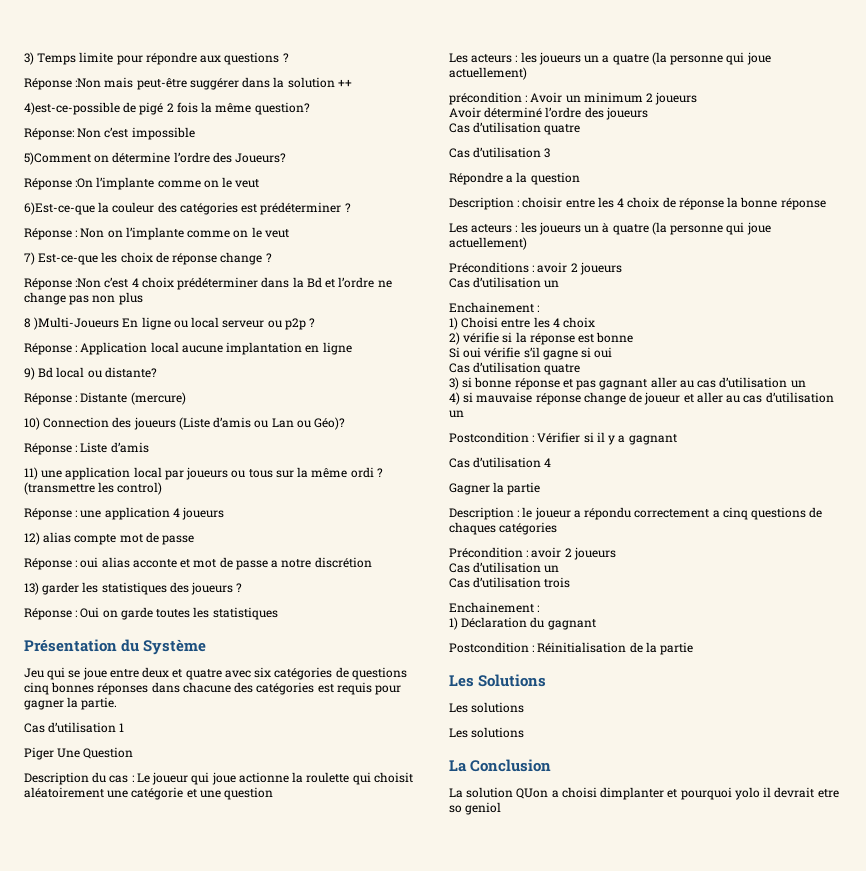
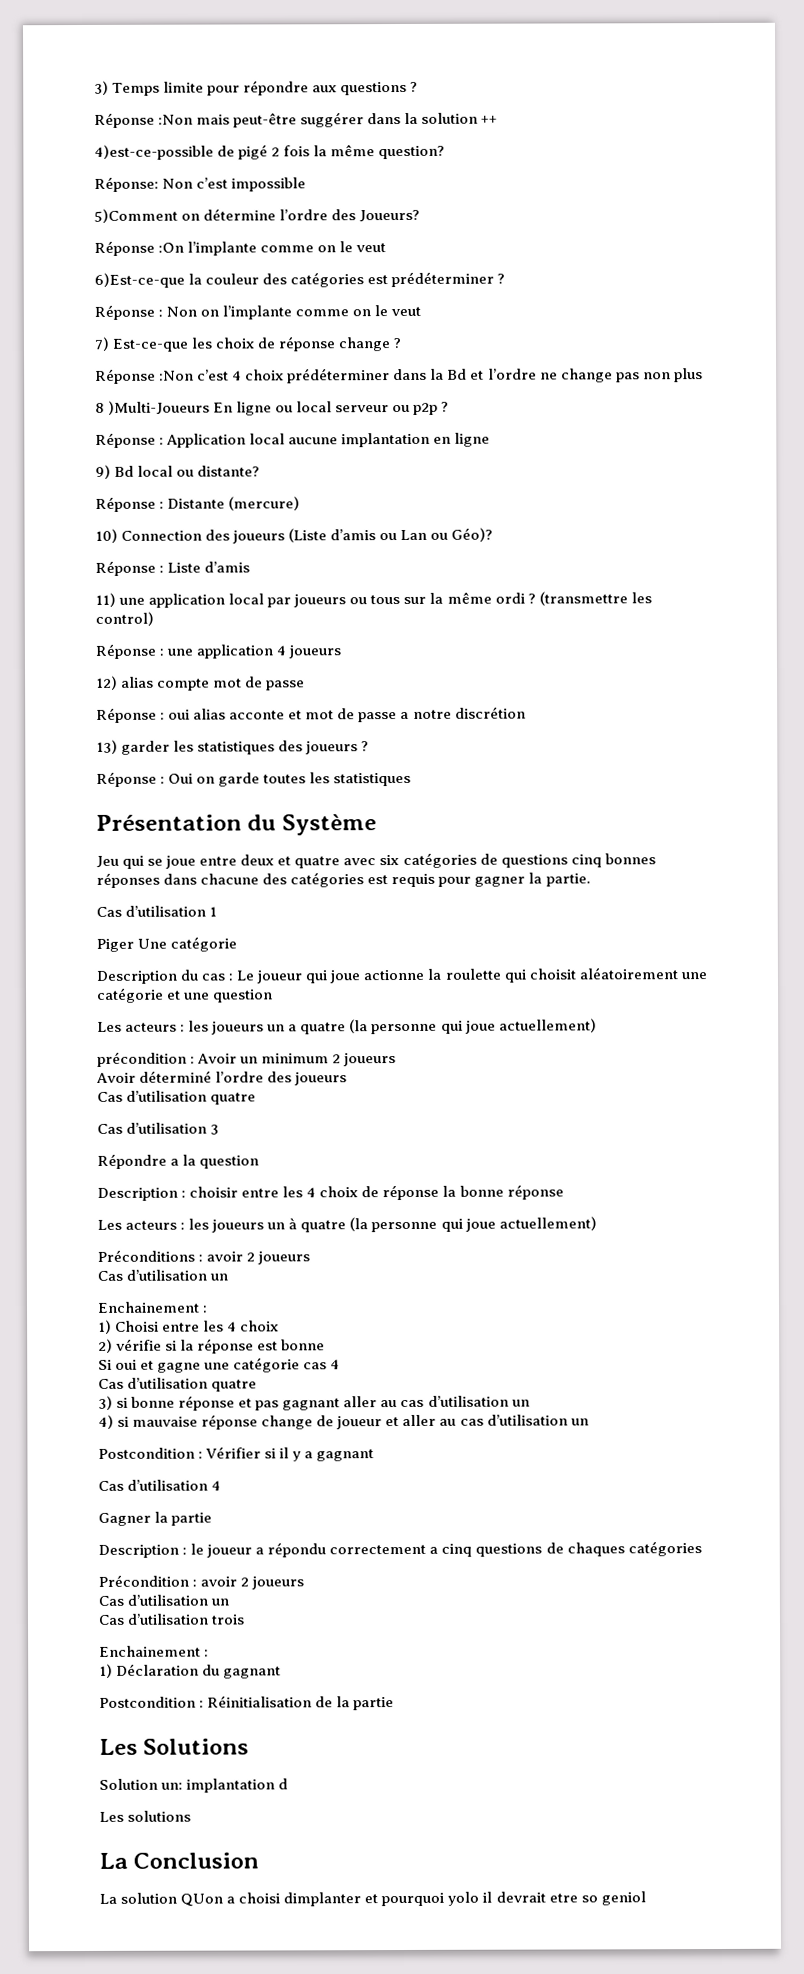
- Piger Une Question
+ Piger Une catégorie
- Si oui vérifie s’il gagne si oui
+ Si oui et gagne une catégorie cas 4
  Les Solutions
- Les solutions
+ Solution un: implantation d

